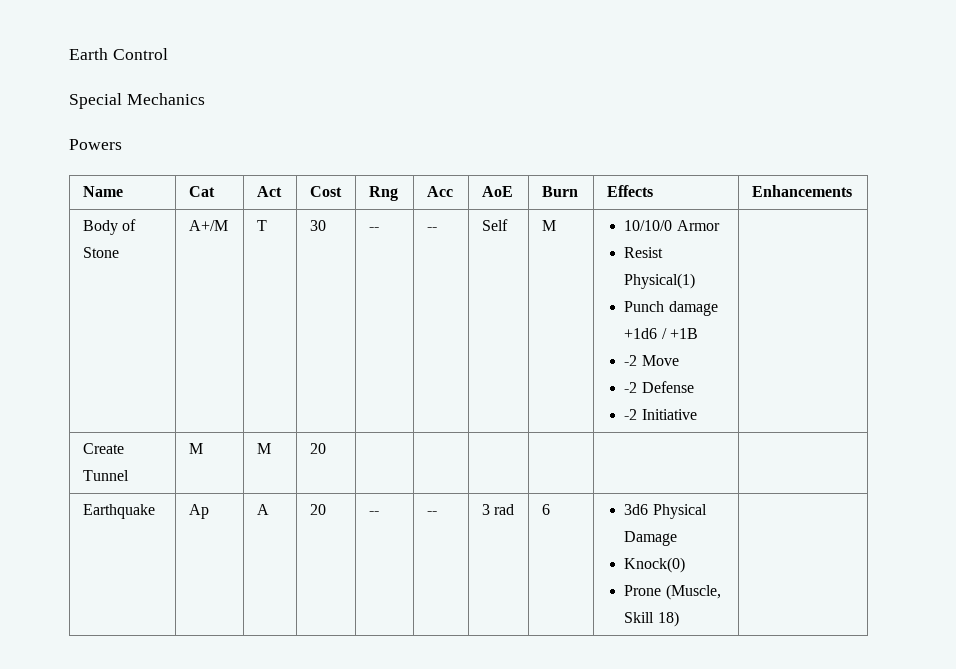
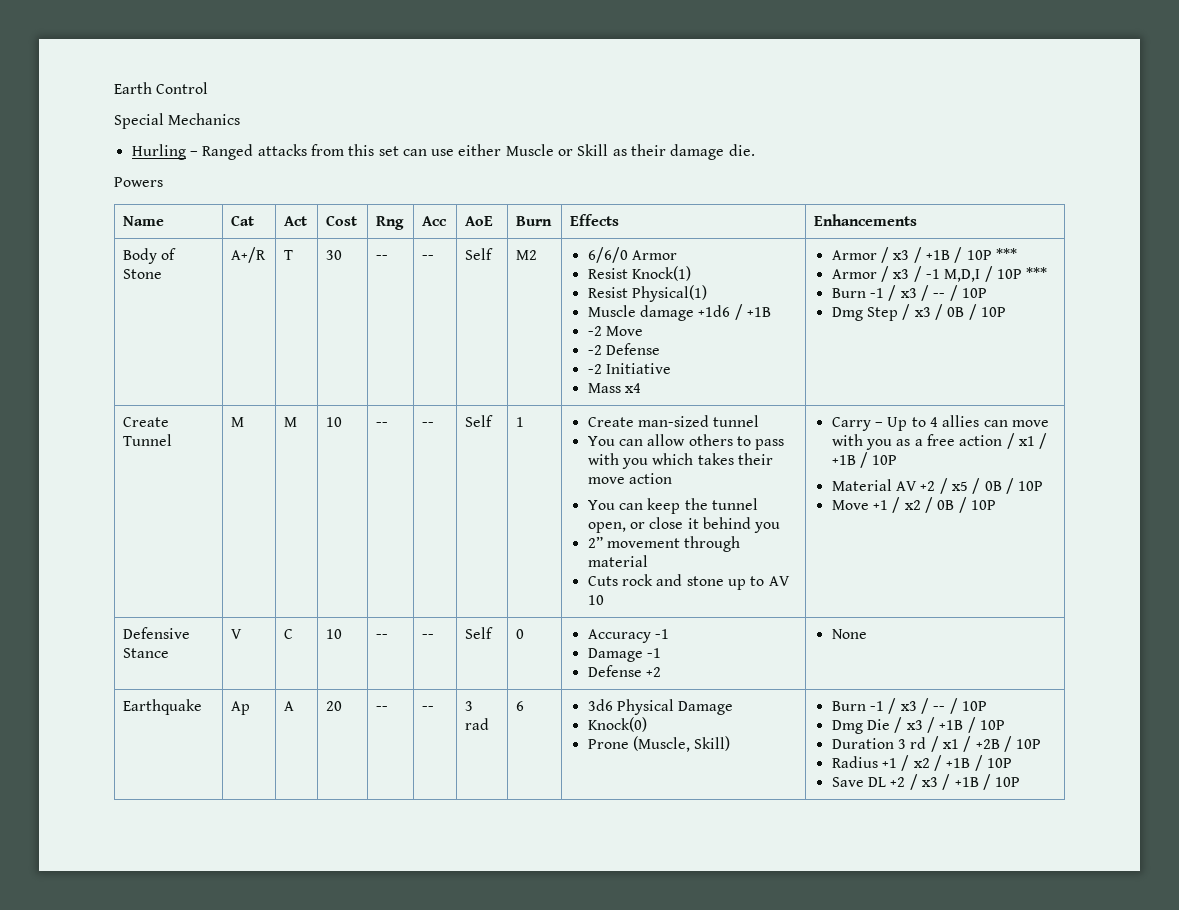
+ Hurling – Ranged attacks from this set can use either Muscle or Skill as their damage die.
- A+/M
+ A+/R
- M | 10/10/0 Armor
+ M2 | 6/6/0 Armor
+ Resist Knock(1)
- Punch damage +1d6 / +1B
+ Muscle damage +1d6 / +1B
- Create Tunnel | M | M | 20 | | | | | |
+ Mass x4 | Armor / x3 / +1B / 10P ***
+ Armor / x3 / -1 M,D,I / 10P ***
+ Burn -1 / x3 / -- / 10P
+ Dmg Step / x3 / 0B / 10P
+ Create Tunnel | M | M | 10 | -- | -- | Self | 1 | Create man-sized tunnel
+ You can allow others to pass with you which takes their move action
+ You can keep the tunnel open, or close it behind you
+ 2” movement through material
+ Cuts rock and stone up to AV 10 | Carry – Up to 4 allies can move with you as a free action / x1 / +1B / 10P
+ Material AV +2 / x5 / 0B / 10P
+ Move +1 / x2 / 0B / 10P
+ Defensive Stance | V | C | 10 | -- | -- | Self | 0 | Accuracy -1
+ Damage -1
+ Defense +2 | None
- Prone (Muscle, Skill 18)
+ Prone (Muscle, Skill) | Burn -1 / x3 / -- / 10P
+ Dmg Die / x3 / +1B / 10P
+ Duration 3 rd / x1 / +2B / 10P
+ Radius +1 / x2 / +1B / 10P
+ Save DL +2 / x3 / +1B / 10P

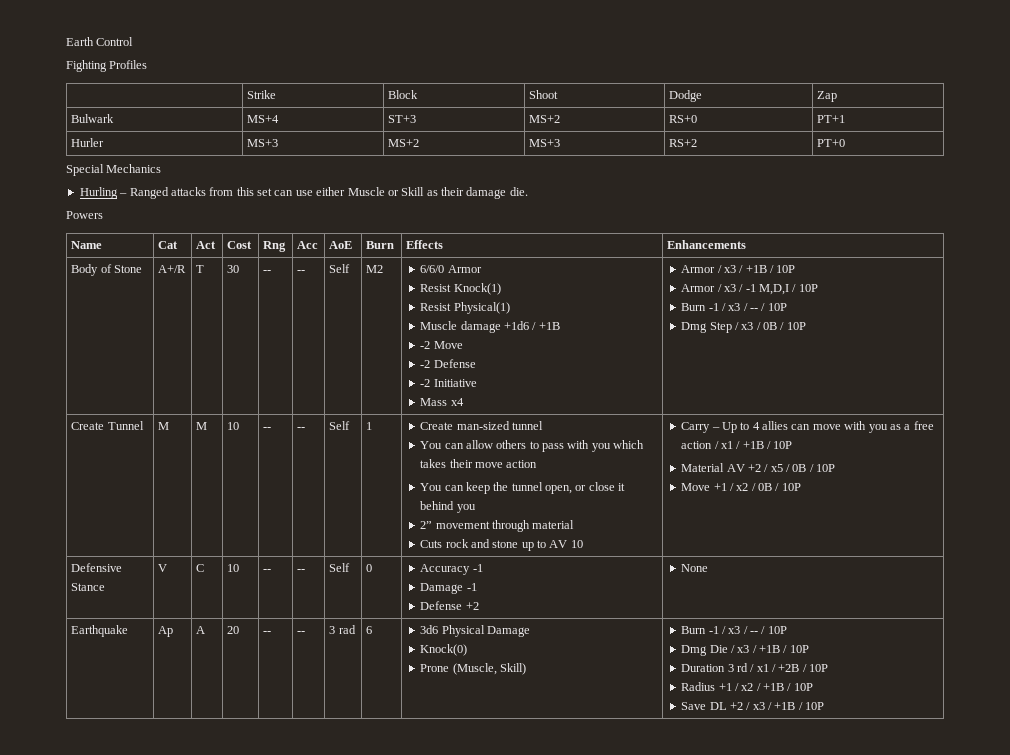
+ Fighting Profiles
+ | Strike | Block | Shoot | Dodge | Zap
+ Bulwark | MS+4 | ST+3 | MS+2 | RS+0 | PT+1
+ Hurler | MS+3 | MS+2 | MS+3 | RS+2 | PT+0
- Armor / x3 / +1B / 10P ***
+ Armor / x3 / +1B / 10P
- Armor / x3 / -1 M,D,I / 10P ***
+ Armor / x3 / -1 M,D,I / 10P

